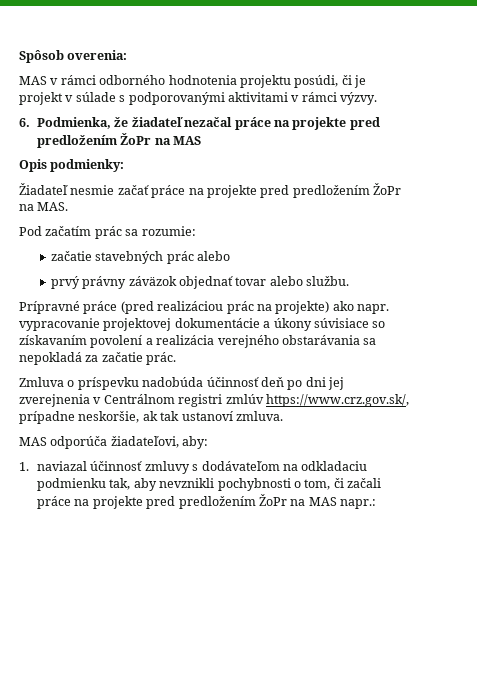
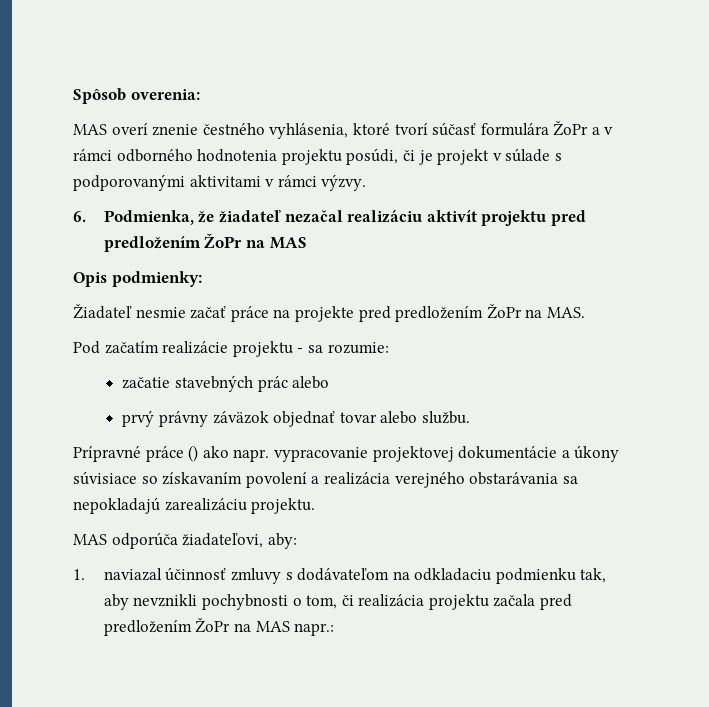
- MAS v rámci odborného hodnotenia projektu posúdi, či je projekt v súlade s podporovanými aktivitami v rámci výzvy.
+ MAS overí znenie čestného vyhlásenia, ktoré tvorí súčasť formulára ŽoPr a v rámci odborného hodnotenia projektu posúdi, či je projekt v súlade s podporovanými aktivitami v rámci výzvy.
- 6. Podmienka, že žiadateľ nezačal práce na projekte pred predložením ŽoPr na MAS
+ 6. Podmienka, že žiadateľ nezačal realizáciu aktivít projektu pred predložením ŽoPr na MAS
- Pod začatím prác sa rozumie:
+ Pod začatím realizácie projektu - sa rozumie:
- Prípravné práce (pred realizáciou prác na projekte) ako napr. vypracovanie projektovej dokumentácie a úkony súvisiace so získavaním povolení a realizácia verejného obstarávania sa nepokladá za začatie prác.
- Zmluva o príspevku nadobúda účinnosť deň po dni jej zverejnenia v Centrálnom registri zmlúv https://www.crz.gov.sk/, prípadne neskoršie, ak tak ustanoví zmluva.
+ Prípravné práce () ako napr. vypracovanie projektovej dokumentácie a úkony súvisiace so získavaním povolení a realizácia verejného obstarávania sa nepokladajú zarealizáciu projektu.
- 1. naviazal účinnosť zmluvy s dodávateľom na odkladaciu podmienku tak, aby nevznikli pochybnosti o tom, či začali práce na projekte pred predložením ŽoPr na MAS napr.:
+ 1. naviazal účinnosť zmluvy s dodávateľom na odkladaciu podmienku tak, aby nevznikli pochybnosti o tom, či realizácia projektu začala pred predložením ŽoPr na MAS napr.:

